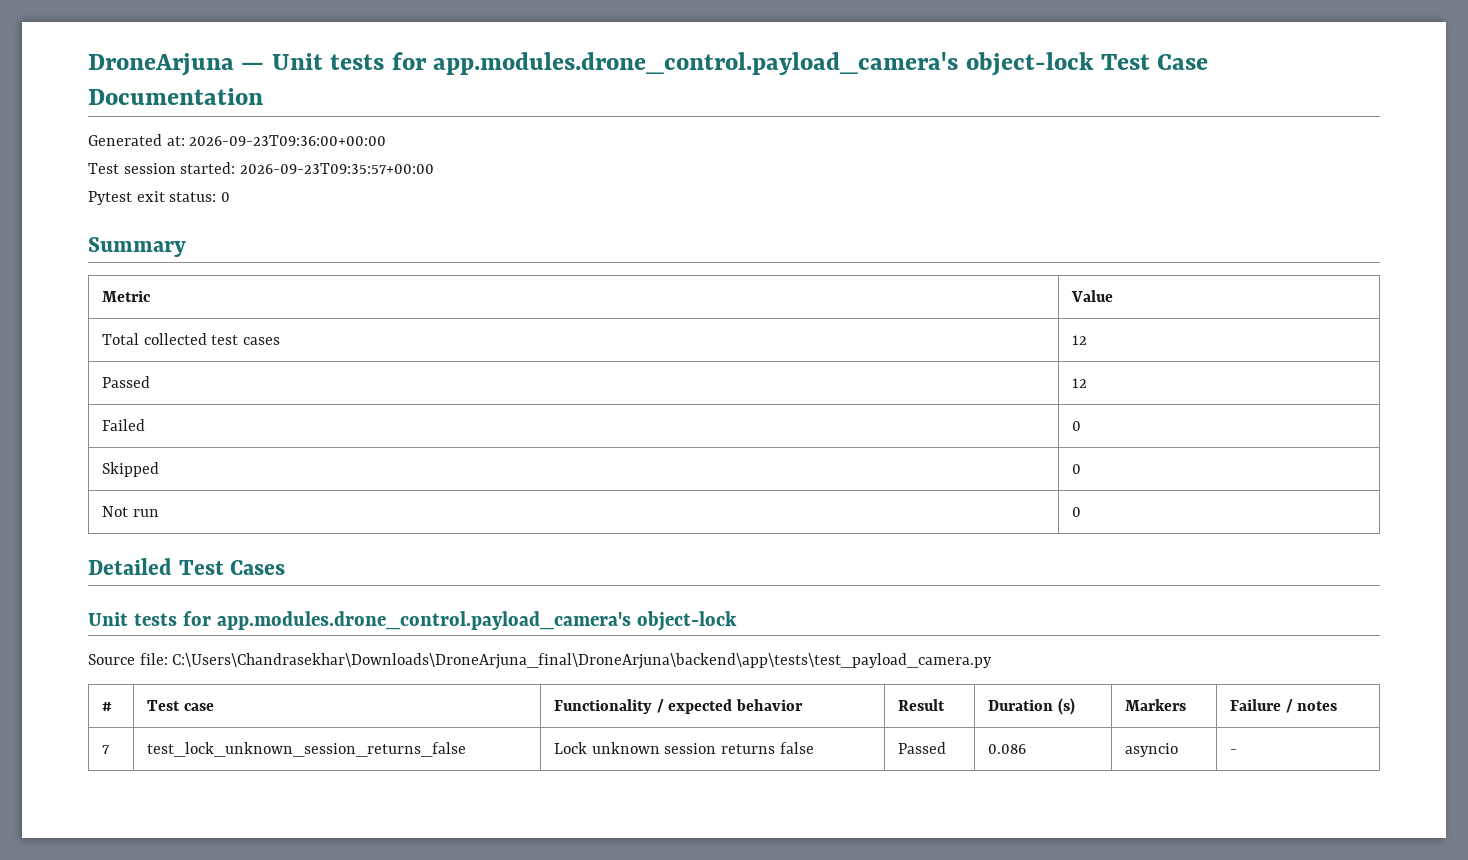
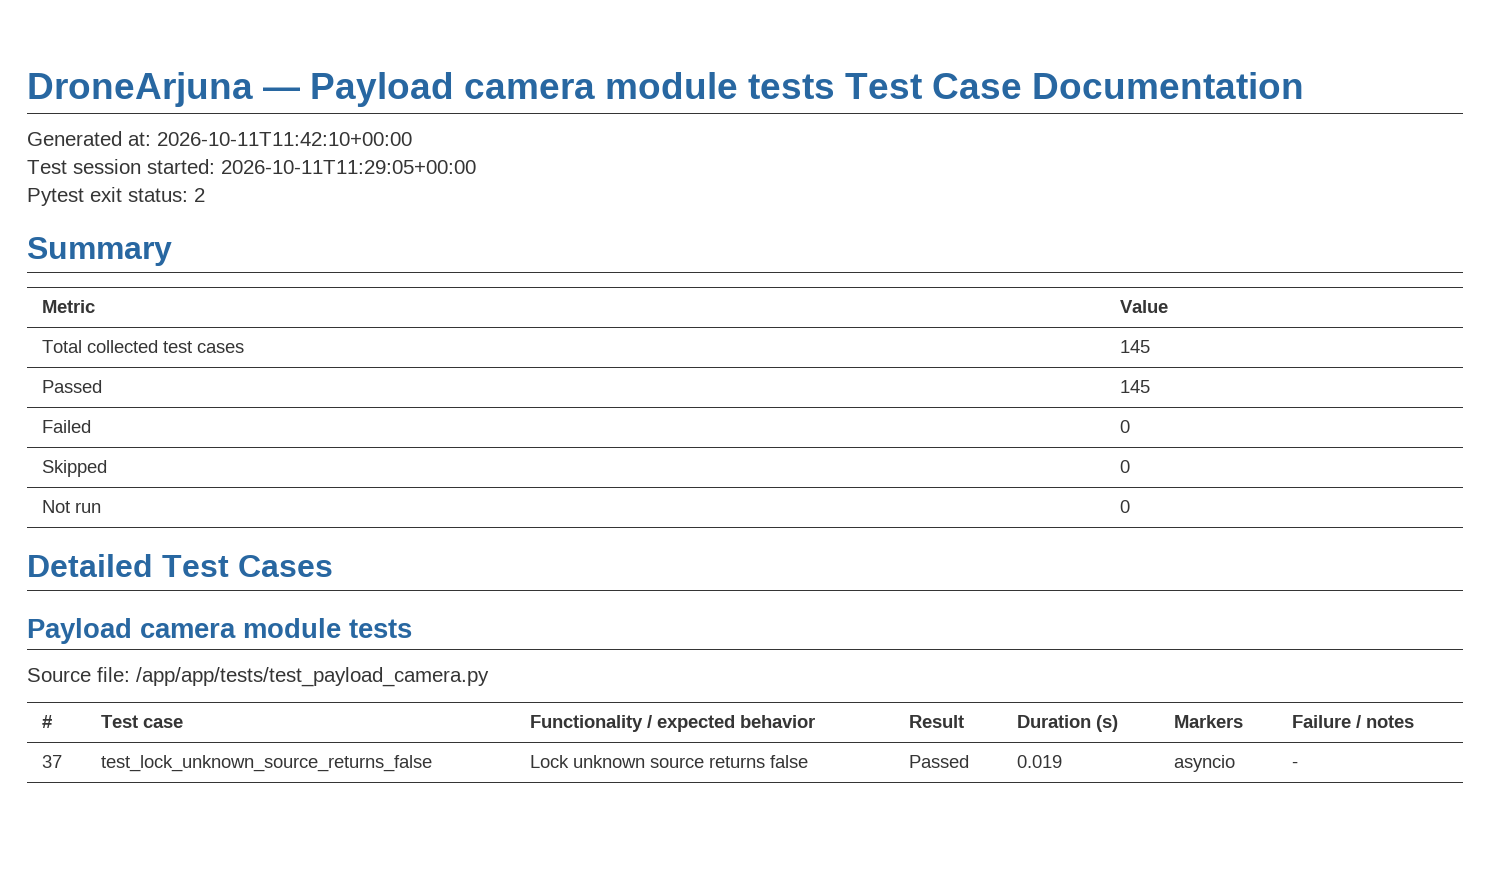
- DroneArjuna — Unit tests for app.modules.drone_control.payload_camera's object-lock Test Case Documentation
+ DroneArjuna — Payload camera module tests Test Case Documentation
- Generated at: 2026-09-23T09:36:00+00:00
+ Generated at: 2026-10-11T11:42:10+00:00
- Test session started: 2026-09-23T09:35:57+00:00
+ Test session started: 2026-10-11T11:29:05+00:00
- Pytest exit status: 0
+ Pytest exit status: 2
- Total collected test cases | 12
- Passed | 12
+ Total collected test cases | 145
+ Passed | 145
  Detailed Test Cases
- Unit tests for app.modules.drone_control.payload_camera's object-lock
+ Payload camera module tests
- Source file: C:\Users\Chandrasekhar\Downloads\DroneArjuna_final\DroneArjuna\backend\app\tests\test_payload_camera.py
+ Source file: /app/app/tests/test_payload_camera.py
- 7 | test_lock_unknown_session_returns_false | Lock unknown session returns false | Passed | 0.086 | asyncio | -
+ 37 | test_lock_unknown_source_returns_false | Lock unknown source returns false | Passed | 0.019 | asyncio | -

